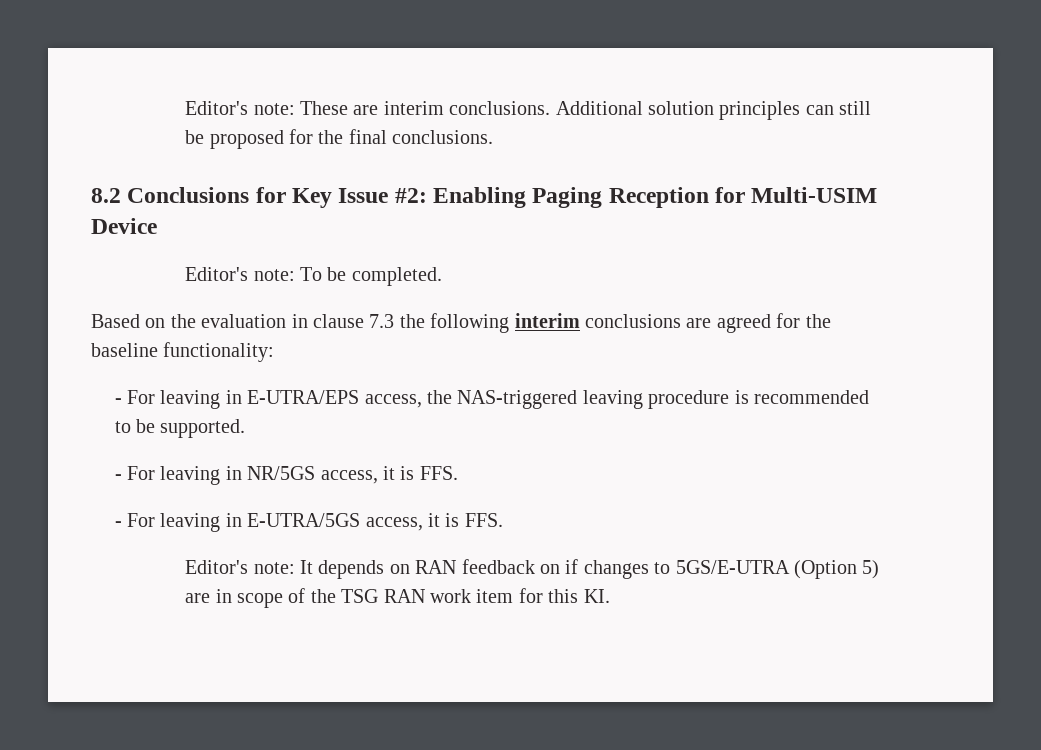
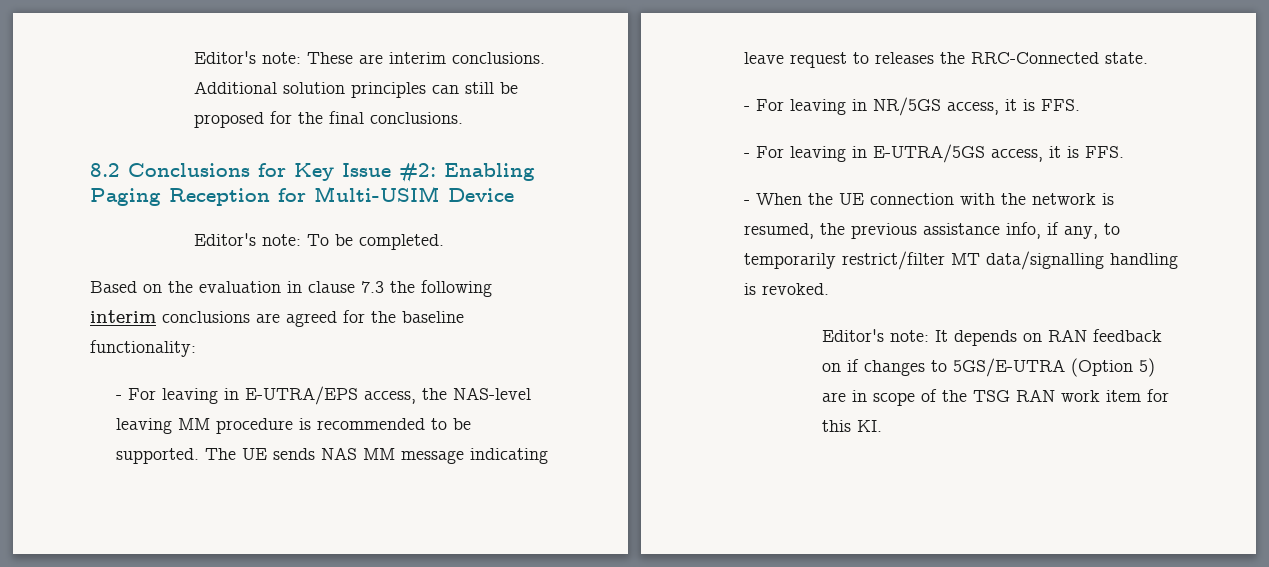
- - For leaving in E-UTRA/EPS access, the NAS-triggered leaving procedure is recommended to be supported.
+ - For leaving in E-UTRA/EPS access, the NAS-level leaving MM procedure is recommended to be supported. The UE sends NAS MM message indicating leave request to releases the RRC-Connected state.
+ - When the UE connection with the network is resumed, the previous assistance info, if any, to temporarily restrict/filter MT data/signalling handling is revoked.

